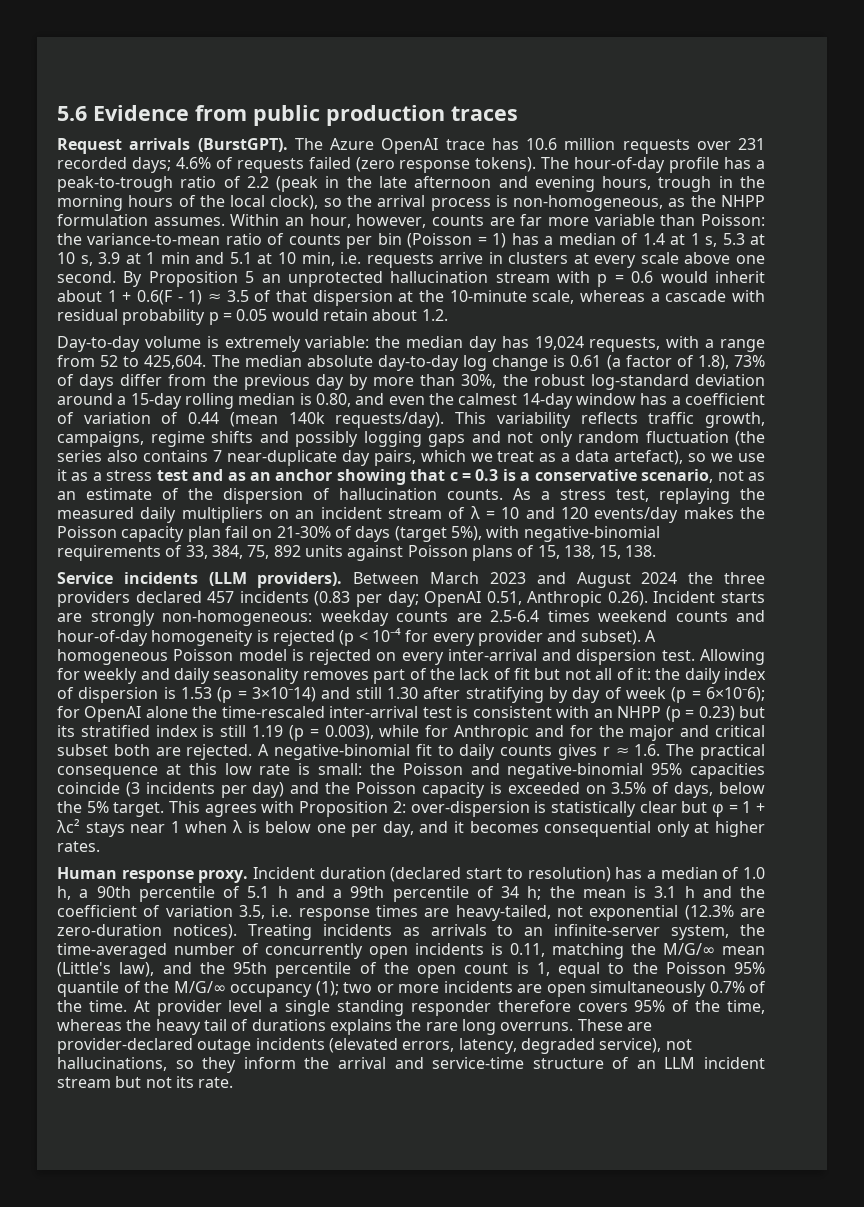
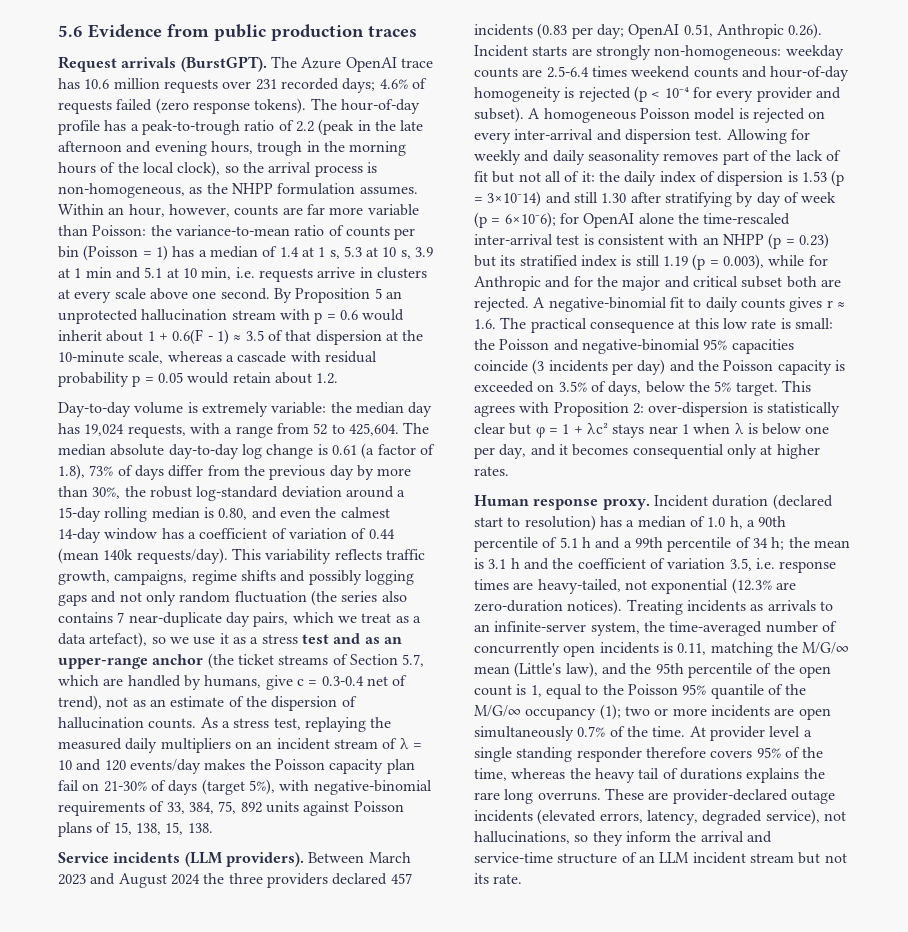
- This variability reflects traffic growth, campaigns, regime shifts and possibly logging gaps and not only random fluctuation (the series also contains 7 near-duplicate day pairs, which we treat as a data artefact), so we use it as a stress test and as an anchor showing that c = 0.3 is a conservative scenario, not as an estimate of the dispersion of hallucination counts.
+ This variability reflects traffic growth, campaigns, regime shifts and possibly logging gaps and not only random fluctuation (the series also contains 7 near-duplicate day pairs, which we treat as a data artefact), so we use it as a stress test and as an upper-range anchor (the ticket streams of Section 5.7, which are handled by humans, give c = 0.3-0.4 net of trend), not as an estimate of the dispersion of hallucination counts.

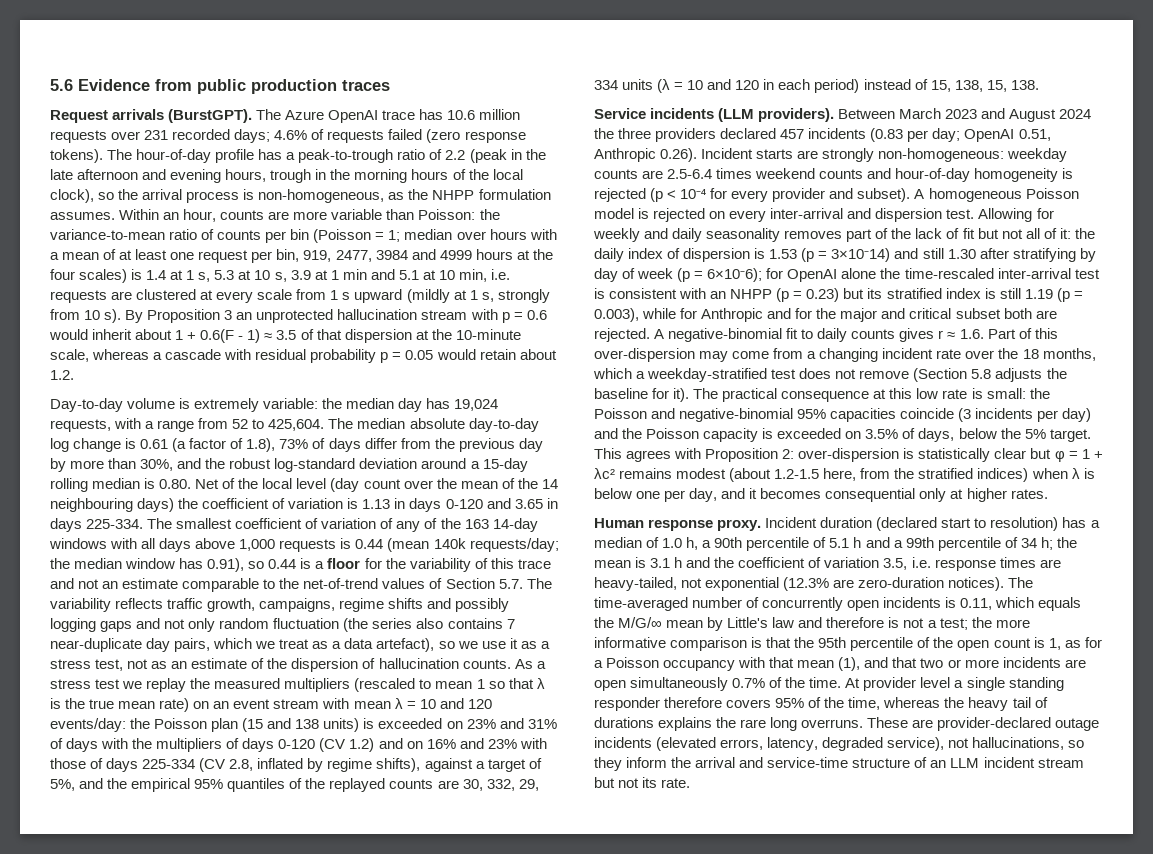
- Within an hour, however, counts are far more variable than Poisson: the variance-to-mean ratio of counts per bin (Poisson = 1) has a median of 1.4 at 1 s, 5.3 at 10 s, 3.9 at 1 min and 5.1 at 10 min, i.e. requests arrive in clusters at every scale above one second.
+ Within an hour, counts are more variable than Poisson: the variance-to-mean ratio of counts per bin (Poisson = 1; median over hours with a mean of at least one request per bin, 919, 2477, 3984 and 4999 hours at the four scales) is 1.4 at 1 s, 5.3 at 10 s, 3.9 at 1 min and 5.1 at 10 min, i.e. requests are clustered at every scale from 1 s upward (mildly at 1 s, strongly from 10 s).
- By Proposition 5 an unprotected hallucination stream with p = 0.6 would inherit about 1 + 0.6(F - 1) ≈ 3.5 of that dispersion at the 10-minute scale, whereas a cascade with residual probability p = 0.05 would retain about 1.2.
+ By Proposition 3 an unprotected hallucination stream with p = 0.6 would inherit about 1 + 0.6(F - 1) ≈ 3.5 of that dispersion at the 10-minute scale, whereas a cascade with residual probability p = 0.05 would retain about 1.2.
- The median absolute day-to-day log change is 0.61 (a factor of 1.8), 73% of days differ from the previous day by more than 30%, the robust log-standard deviation around a 15-day rolling median is 0.80, and even the calmest 14-day window has a coefficient of variation of 0.44 (mean 140k requests/day). This variability reflects traffic growth, campaigns, regime shifts and possibly logging gaps and not only random fluctuation (the series also contains 7 near-duplicate day pairs, which we treat as a data artefact), so we use it as a stress test and as an upper-range anchor (the ticket streams of Section 5.7, which are handled by humans, give c = 0.3-0.4 net of trend), not as an estimate of the dispersion of hallucination counts.
+ The median absolute day-to-day log change is 0.61 (a factor of 1.8), 73% of days differ from the previous day by more than 30%, and the robust log-standard deviation around a 15-day rolling median is 0.80. Net of the local level (day count over the mean of the 14 neighbouring days) the coefficient of variation is 1.13 in days 0-120 and 3.65 in days 225-334. The smallest coefficient of variation of any of the 163 14-day windows with all days above 1,000 requests is 0.44 (mean 140k requests/day; the median window has 0.91), so 0.44 is a floor for the variability of this trace and not an estimate comparable to the net-of-trend values of Section 5.7. The variability reflects traffic growth, campaigns, regime shifts and possibly logging gaps and not only random fluctuation (the series also contains 7 near-duplicate day pairs, which we treat as a data artefact), so we use it as a stress test, not as an estimate of the dispersion of hallucination counts.
- As a stress test, replaying the measured daily multipliers on an incident stream of λ = 10 and 120 events/day makes the Poisson capacity plan fail on 21-30% of days (target 5%), with negative-binomial requirements of 33, 384, 75, 892 units against Poisson plans of 15, 138, 15, 138.
+ As a stress test we replay the measured multipliers (rescaled to mean 1 so that λ is the true mean rate) on an event stream with mean λ = 10 and 120 events/day: the Poisson plan (15 and 138 units) is exceeded on 23% and 31% of days with the multipliers of days 0-120 (CV 1.2) and on 16% and 23% with those of days 225-334 (CV 2.8, inflated by regime shifts), against a target of 5%, and the empirical 95% quantiles of the replayed counts are 30, 332, 29, 334 units (λ = 10 and 120 in each period) instead of 15, 138, 15, 138.
- A negative-binomial fit to daily counts gives r ≈ 1.6. The practical consequence at this low rate is small: the Poisson and negative-binomial 95% capacities coincide (3 incidents per day) and the Poisson capacity is exceeded on 3.5% of days, below the 5% target.
+ A negative-binomial fit to daily counts gives r ≈ 1.6. Part of this over-dispersion may come from a changing incident rate over the 18 months, which a weekday-stratified test does not remove (Section 5.8 adjusts the baseline for it). The practical consequence at this low rate is small: the Poisson and negative-binomial 95% capacities coincide (3 incidents per day) and the Poisson capacity is exceeded on 3.5% of days, below the 5% target.
- This agrees with Proposition 2: over-dispersion is statistically clear but φ = 1 + λc² stays near 1 when λ is below one per day, and it becomes consequential only at higher rates.
+ This agrees with Proposition 2: over-dispersion is statistically clear but φ = 1 + λc² remains modest (about 1.2-1.5 here, from the stratified indices) when λ is below one per day, and it becomes consequential only at higher rates.
- Treating incidents as arrivals to an infinite-server system, the time-averaged number of concurrently open incidents is 0.11, matching the M/G/∞ mean (Little's law), and the 95th percentile of the open count is 1, equal to the Poisson 95% quantile of the M/G/∞ occupancy (1); two or more incidents are open simultaneously 0.7% of the time.
+ The time-averaged number of concurrently open incidents is 0.11, which equals the M/G/∞ mean by Little's law and therefore is not a test; the more informative comparison is that the 95th percentile of the open count is 1, as for a Poisson occupancy with that mean (1), and that two or more incidents are open simultaneously 0.7% of the time.

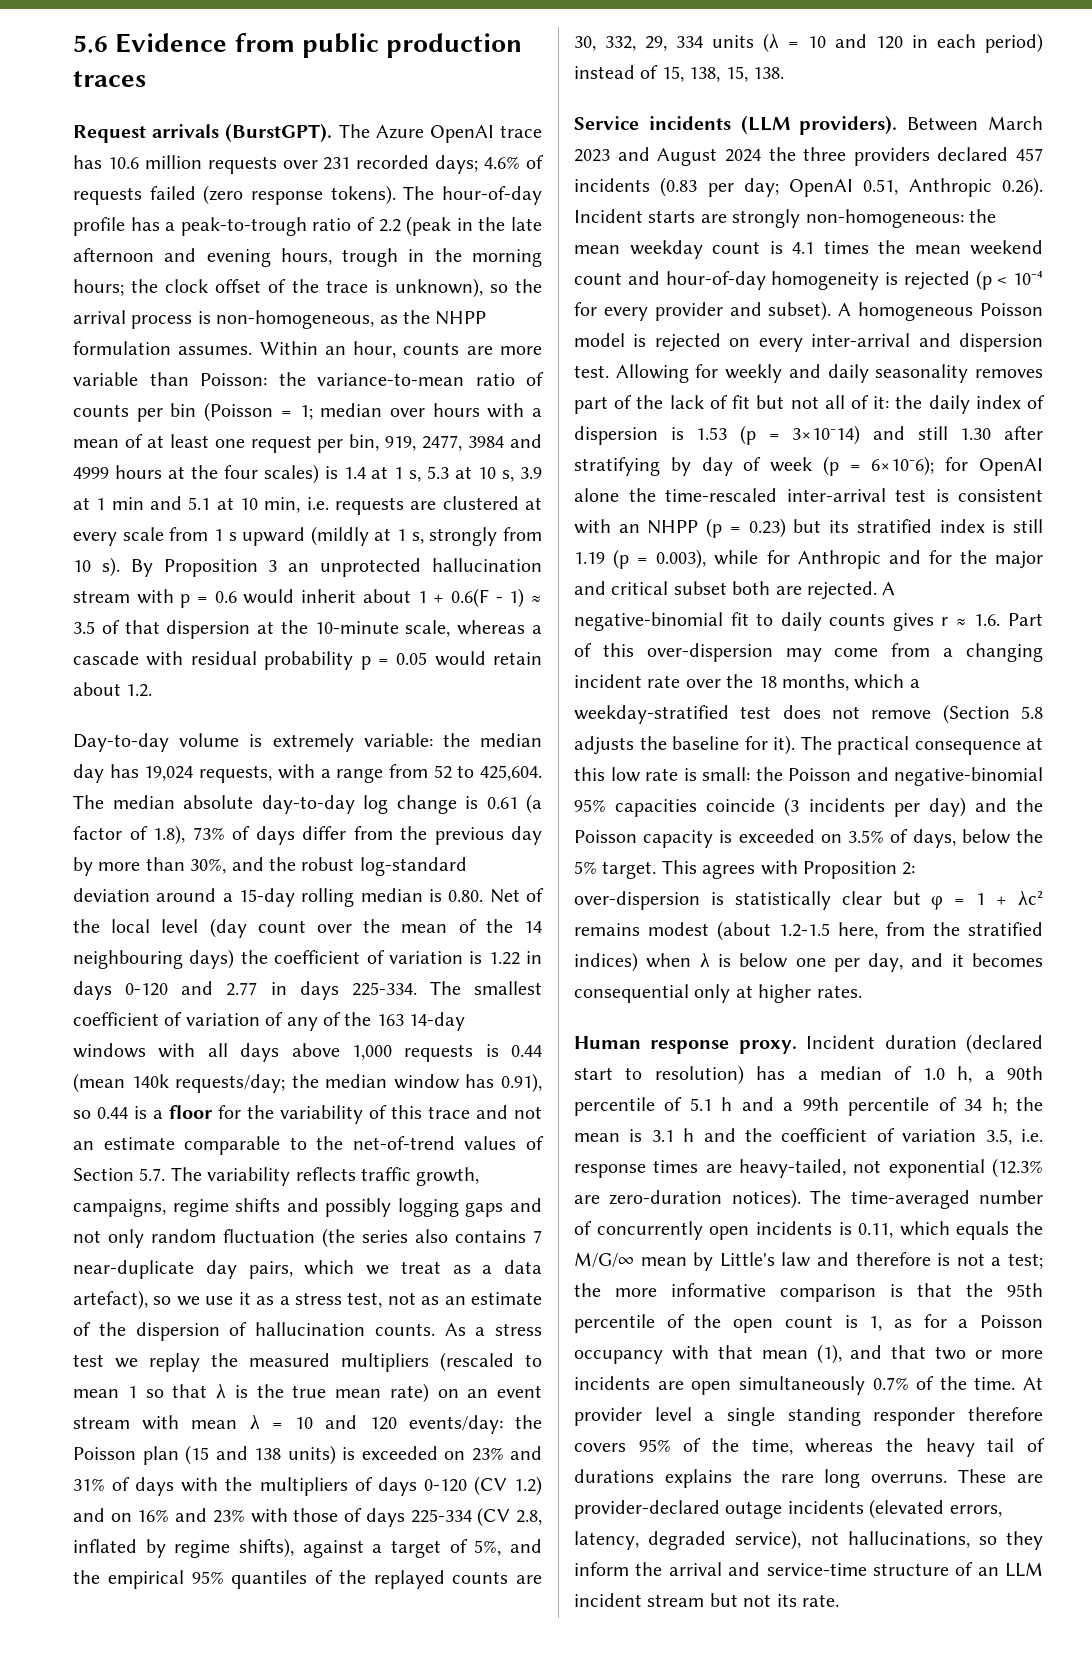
- The hour-of-day profile has a peak-to-trough ratio of 2.2 (peak in the late afternoon and evening hours, trough in the morning hours of the local clock), so the arrival process is non-homogeneous, as the NHPP formulation assumes.
+ The hour-of-day profile has a peak-to-trough ratio of 2.2 (peak in the late afternoon and evening hours, trough in the morning hours; the clock offset of the trace is unknown), so the arrival process is non-homogeneous, as the NHPP formulation assumes.
- The median absolute day-to-day log change is 0.61 (a factor of 1.8), 73% of days differ from the previous day by more than 30%, and the robust log-standard deviation around a 15-day rolling median is 0.80. Net of the local level (day count over the mean of the 14 neighbouring days) the coefficient of variation is 1.13 in days 0-120 and 3.65 in days 225-334.
+ The median absolute day-to-day log change is 0.61 (a factor of 1.8), 73% of days differ from the previous day by more than 30%, and the robust log-standard deviation around a 15-day rolling median is 0.80. Net of the local level (day count over the mean of the 14 neighbouring days) the coefficient of variation is 1.22 in days 0-120 and 2.77 in days 225-334.
- Between March 2023 and August 2024 the three providers declared 457 incidents (0.83 per day; OpenAI 0.51, Anthropic 0.26). Incident starts are strongly non-homogeneous: weekday counts are 2.5-6.4 times weekend counts and hour-of-day homogeneity is rejected (p < 10⁻⁴ for every provider and subset).
+ Between March 2023 and August 2024 the three providers declared 457 incidents (0.83 per day; OpenAI 0.51, Anthropic 0.26). Incident starts are strongly non-homogeneous: the mean weekday count is 4.1 times the mean weekend count and hour-of-day homogeneity is rejected (p < 10⁻⁴ for every provider and subset).

